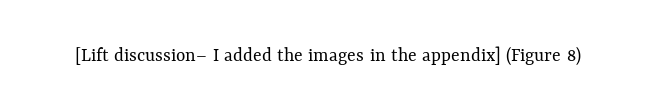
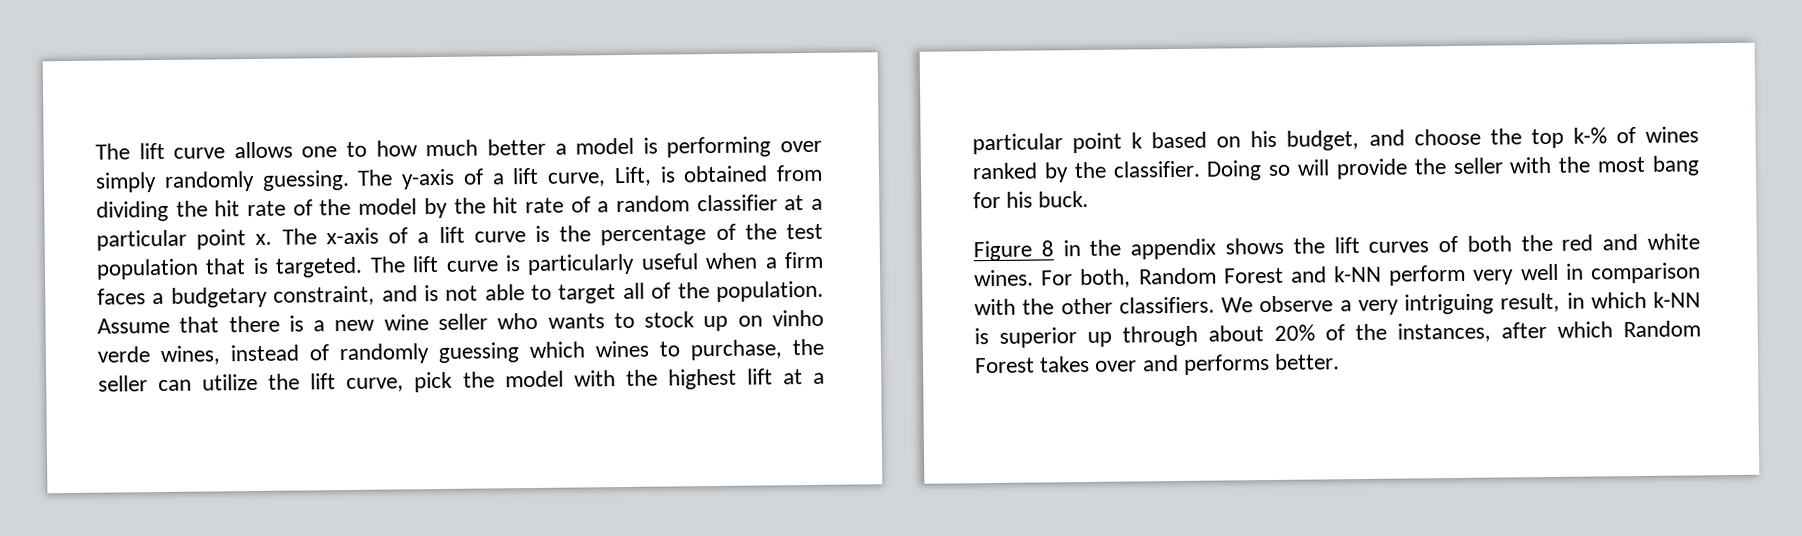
- [Lift discussion– I added the images in the appendix] (Figure 8)
+ The lift curve allows one to how much better a model is performing over simply randomly guessing. The y-axis of a lift curve, Lift, is obtained from dividing the hit rate of the model by the hit rate of a random classifier at a particular point x. The x-axis of a lift curve is the percentage of the test population that is targeted. The lift curve is particularly useful when a firm faces a budgetary constraint, and is not able to target all of the population. Assume that there is a new wine seller who wants to stock up on vinho verde wines, instead of randomly guessing which wines to purchase, the seller can utilize the lift curve, pick the model with the highest lift at a particular point k based on his budget, and choose the top k-% of wines ranked by the classifier. Doing so will provide the seller with the most bang for his buck.
+ Figure 8 in the appendix shows the lift curves of both the red and white wines. For both, Random Forest and k-NN perform very well in comparison with the other classifiers. We observe a very intriguing result, in which k-NN is superior up through about 20% of the instances, after which Random Forest takes over and performs better.

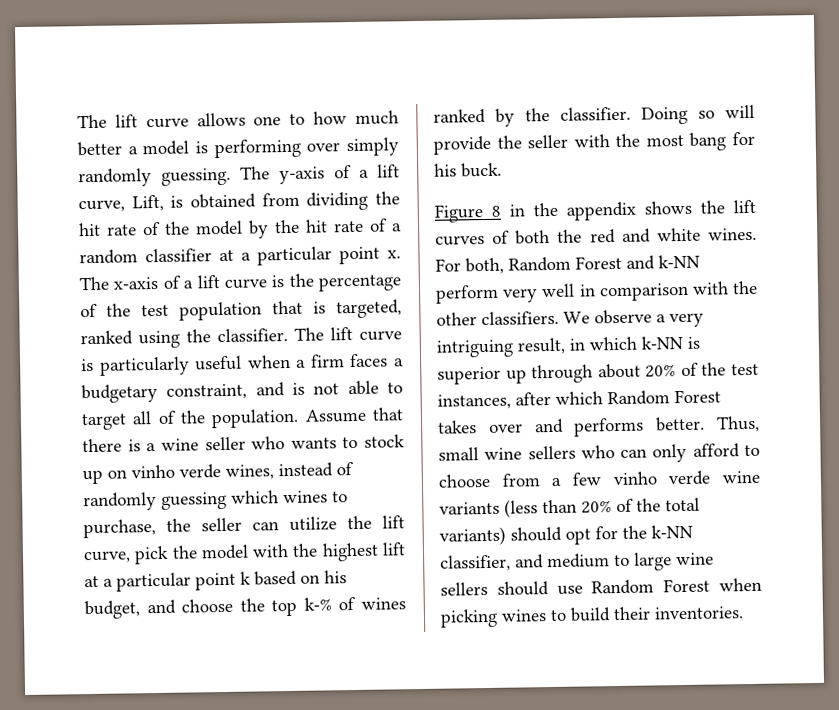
- The x-axis of a lift curve is the percentage of the test population that is targeted.
+ The x-axis of a lift curve is the percentage of the test population that is targeted, ranked using the classifier.
- Assume that there is a new wine seller who wants to stock up on vinho verde wines, instead of randomly guessing which wines to purchase, the seller can utilize the lift curve, pick the model with the highest lift at a particular point k based on his budget, and choose the top k-% of wines ranked by the classifier.
+ Assume that there is a wine seller who wants to stock up on vinho verde wines, instead of randomly guessing which wines to purchase, the seller can utilize the lift curve, pick the model with the highest lift at a particular point k based on his budget, and choose the top k-% of wines ranked by the classifier.
- We observe a very intriguing result, in which k-NN is superior up through about 20% of the instances, after which Random Forest takes over and performs better.
+ We observe a very intriguing result, in which k-NN is superior up through about 20% of the test instances, after which Random Forest takes over and performs better.
+ Thus, small wine sellers who can only afford to choose from a few vinho verde wine variants (less than 20% of the total variants) should opt for the k-NN classifier, and medium to large wine sellers should use Random Forest when picking wines to build their inventories.

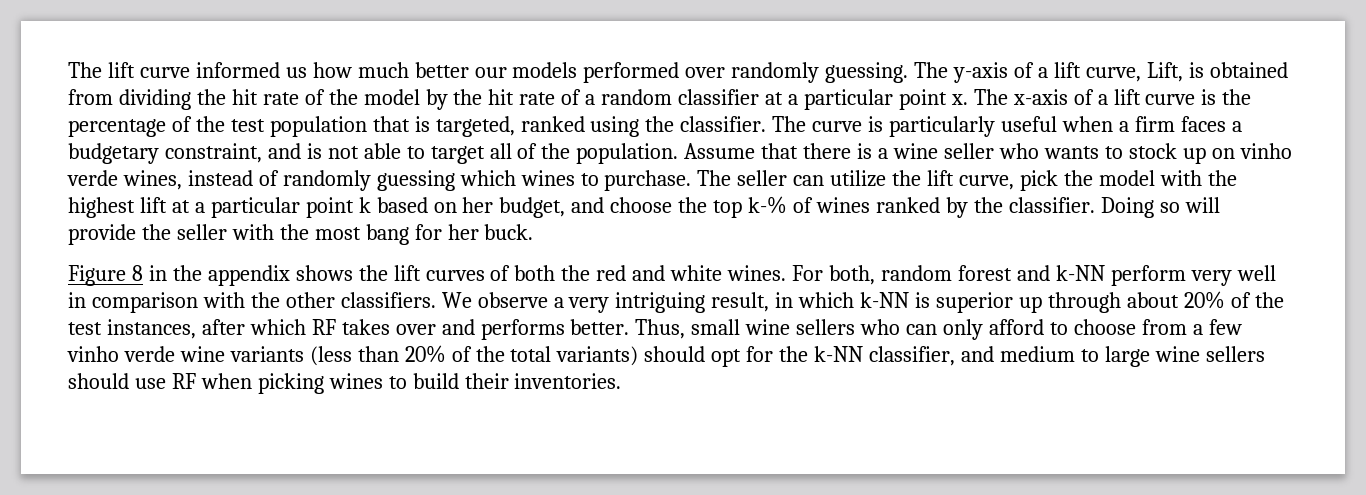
- The lift curve allows one to how much better a model is performing over simply randomly guessing.
+ The lift curve informed us how much better our models performed over randomly guessing.
- The lift curve is particularly useful when a firm faces a budgetary constraint, and is not able to target all of the population.
+ The curve is particularly useful when a firm faces a budgetary constraint, and is not able to target all of the population.
- Assume that there is a wine seller who wants to stock up on vinho verde wines, instead of randomly guessing which wines to purchase, the seller can utilize the lift curve, pick the model with the highest lift at a particular point k based on his budget, and choose the top k-% of wines ranked by the classifier.
+ Assume that there is a wine seller who wants to stock up on vinho verde wines, instead of randomly guessing which wines to purchase. The seller can utilize the lift curve, pick the model with the highest lift at a particular point k based on her budget, and choose the top k-% of wines ranked by the classifier.
- Doing so will provide the seller with the most bang for his buck.
+ Doing so will provide the seller with the most bang for her buck.
- For both, Random Forest and k-NN perform very well in comparison with the other classifiers.
+ For both, random forest and k-NN perform very well in comparison with the other classifiers.
- We observe a very intriguing result, in which k-NN is superior up through about 20% of the test instances, after which Random Forest takes over and performs better.
+ We observe a very intriguing result, in which k-NN is superior up through about 20% of the test instances, after which RF takes over and performs better.
- Thus, small wine sellers who can only afford to choose from a few vinho verde wine variants (less than 20% of the total variants) should opt for the k-NN classifier, and medium to large wine sellers should use Random Forest when picking wines to build their inventories.
+ Thus, small wine sellers who can only afford to choose from a few vinho verde wine variants (less than 20% of the total variants) should opt for the k-NN classifier, and medium to large wine sellers should use RF when picking wines to build their inventories.

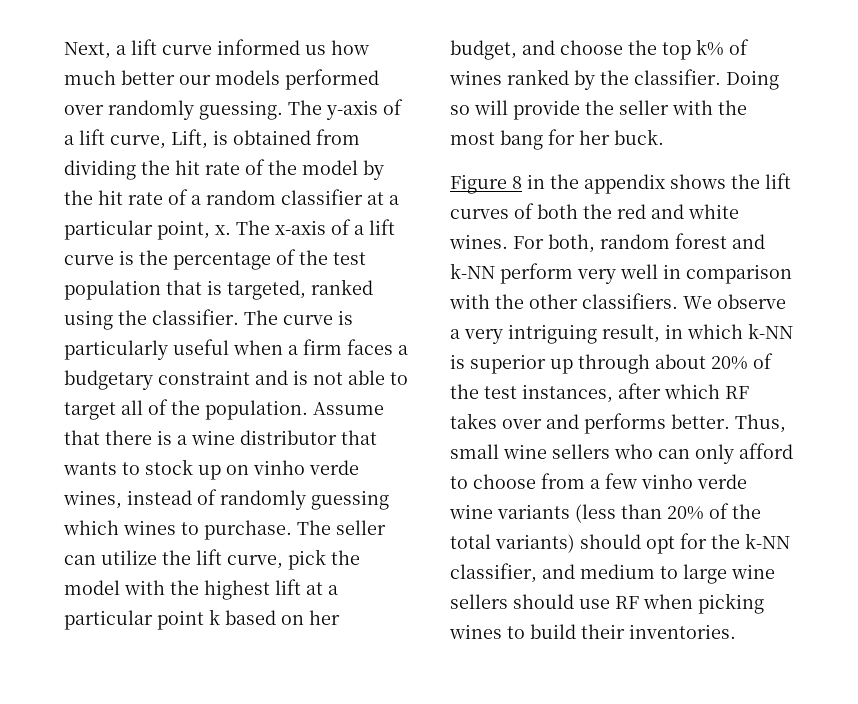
- The lift curve informed us how much better our models performed over randomly guessing.
+ Next, a lift curve informed us how much better our models performed over randomly guessing.
- The y-axis of a lift curve, Lift, is obtained from dividing the hit rate of the model by the hit rate of a random classifier at a particular point x.
+ The y-axis of a lift curve, Lift, is obtained from dividing the hit rate of the model by the hit rate of a random classifier at a particular point, x.
- The curve is particularly useful when a firm faces a budgetary constraint, and is not able to target all of the population.
+ The curve is particularly useful when a firm faces a budgetary constraint and is not able to target all of the population.
- Assume that there is a wine seller who wants to stock up on vinho verde wines, instead of randomly guessing which wines to purchase.
+ Assume that there is a wine distributor that wants to stock up on vinho verde wines, instead of randomly guessing which wines to purchase.
- The seller can utilize the lift curve, pick the model with the highest lift at a particular point k based on her budget, and choose the top k-% of wines ranked by the classifier.
+ The seller can utilize the lift curve, pick the model with the highest lift at a particular point k based on her budget, and choose the top k% of wines ranked by the classifier.

